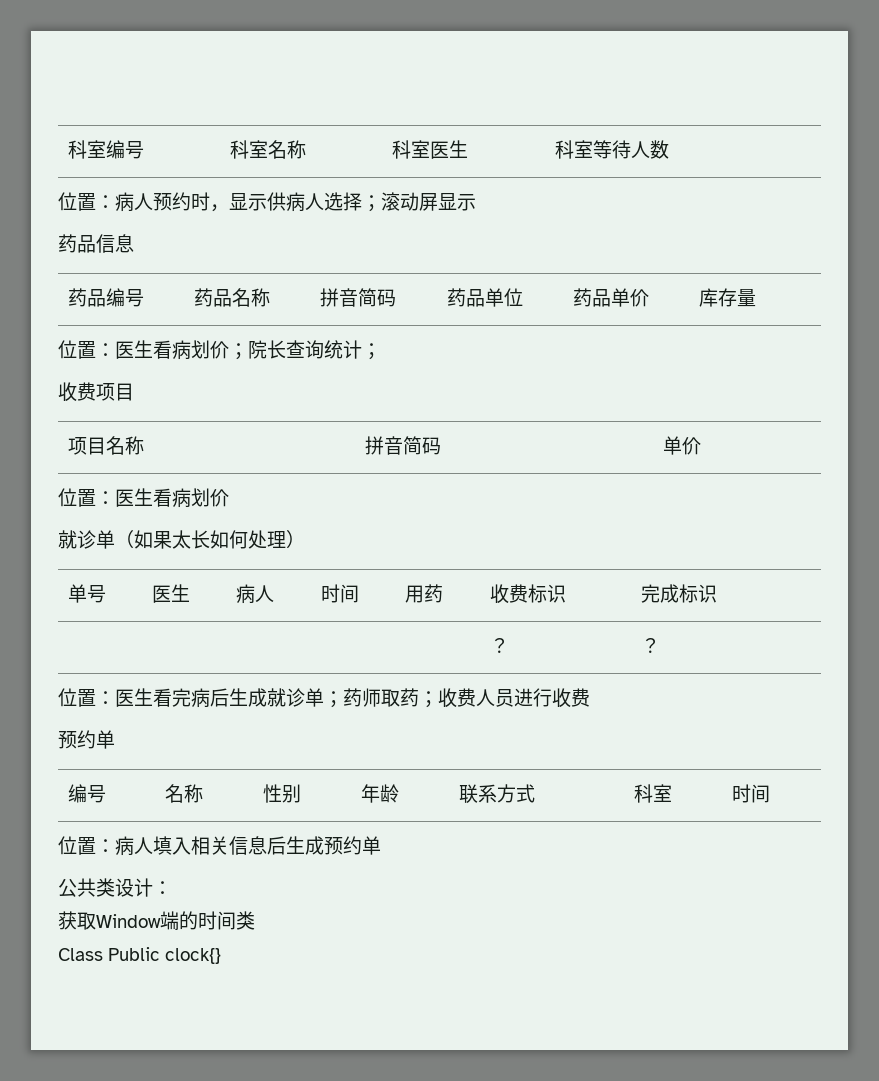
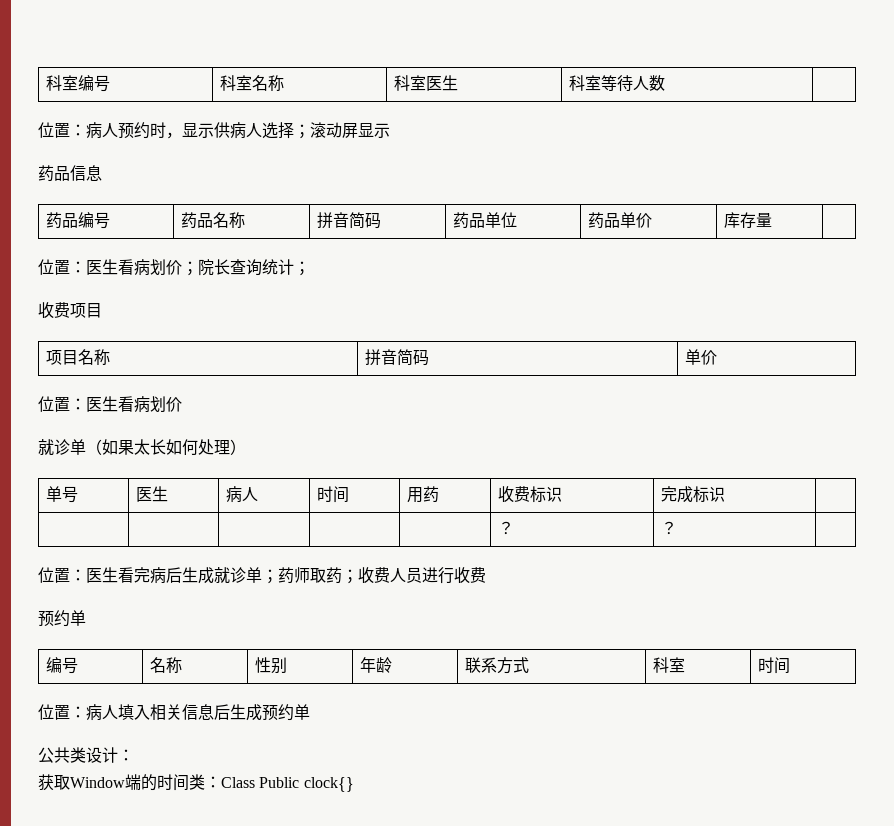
- 获取Window端的时间类
- Class Public clock{}
+ 获取Window端的时间类：Class Public clock{}

